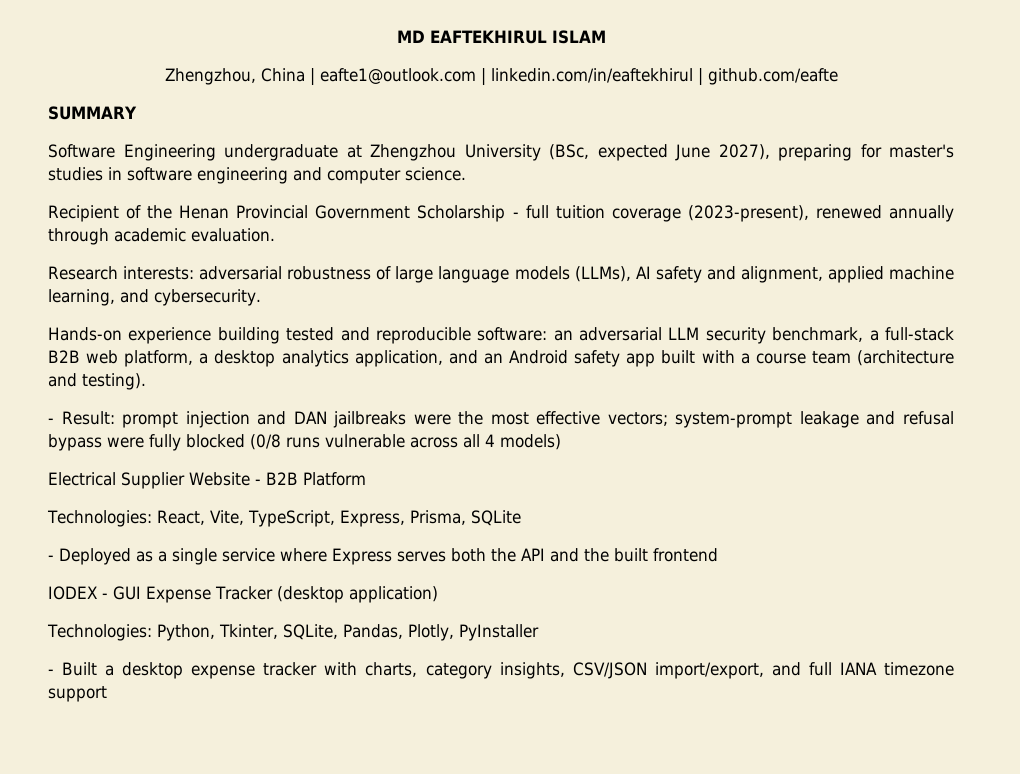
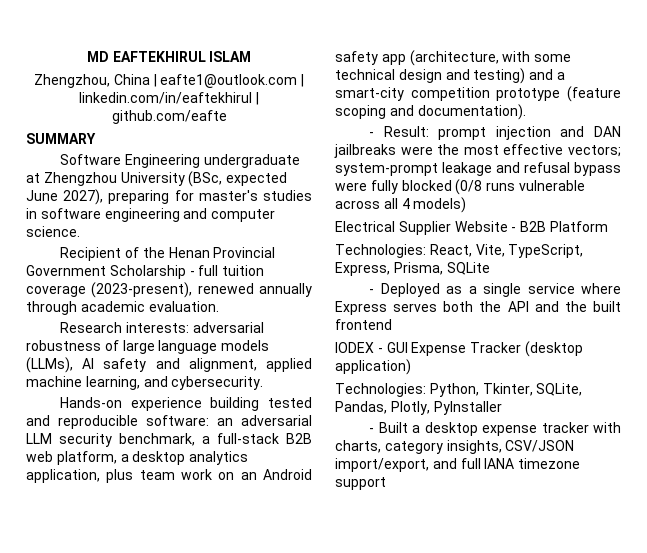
- Hands-on experience building tested and reproducible software: an adversarial LLM security benchmark, a full-stack B2B web platform, a desktop analytics application, and an Android safety app built with a course team (architecture and testing).
+ Hands-on experience building tested and reproducible software: an adversarial LLM security benchmark, a full-stack B2B web platform, a desktop analytics application, plus team work on an Android safety app (architecture, with some technical design and testing) and a smart-city competition prototype (feature scoping and documentation).

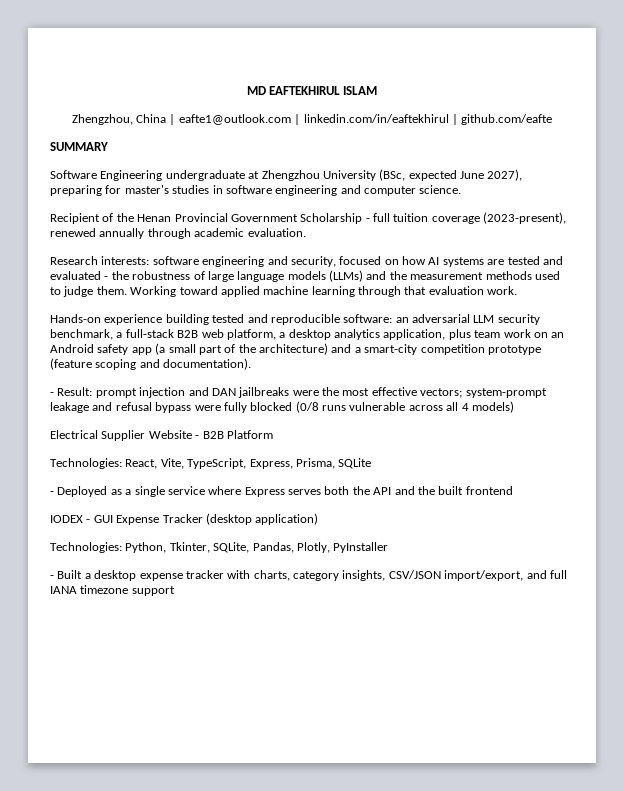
- Research interests: adversarial robustness of large language models (LLMs), AI safety and alignment, applied machine learning, and cybersecurity.
+ Research interests: software engineering and security, focused on how AI systems are tested and evaluated - the robustness of large language models (LLMs) and the measurement methods used to judge them. Working toward applied machine learning through that evaluation work.
- Hands-on experience building tested and reproducible software: an adversarial LLM security benchmark, a full-stack B2B web platform, a desktop analytics application, plus team work on an Android safety app (architecture, with some technical design and testing) and a smart-city competition prototype (feature scoping and documentation).
+ Hands-on experience building tested and reproducible software: an adversarial LLM security benchmark, a full-stack B2B web platform, a desktop analytics application, plus team work on an Android safety app (a small part of the architecture) and a smart-city competition prototype (feature scoping and documentation).

